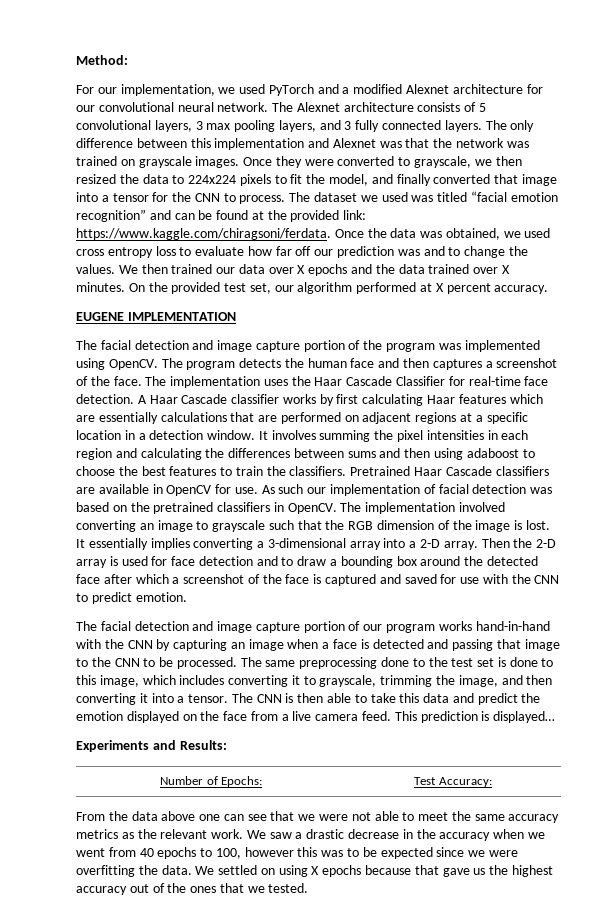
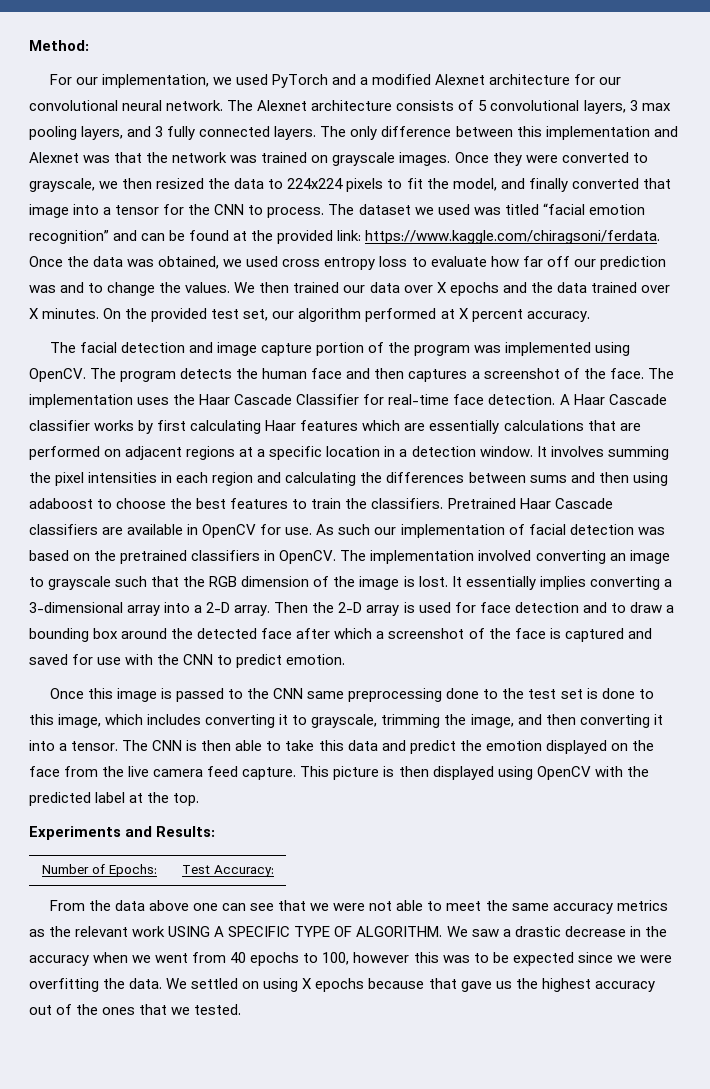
- EUGENE IMPLEMENTATION
- The facial detection and image capture portion of our program works hand-in-hand with the CNN by capturing an image when a face is detected and passing that image to the CNN to be processed. The same preprocessing done to the test set is done to this image, which includes converting it to grayscale, trimming the image, and then converting it into a tensor.
+ Once this image is passed to the CNN same preprocessing done to the test set is done to this image, which includes converting it to grayscale, trimming the image, and then converting it into a tensor.
- The CNN is then able to take this data and predict the emotion displayed on the face from a live camera feed. This prediction is displayed…
+ The CNN is then able to take this data and predict the emotion displayed on the face from the live camera feed capture. This picture is then displayed using OpenCV with the predicted label at the top.
- From the data above one can see that we were not able to meet the same accuracy metrics as the relevant work.
+ From the data above one can see that we were not able to meet the same accuracy metrics as the relevant work USING A SPECIFIC TYPE OF ALGORITHM.

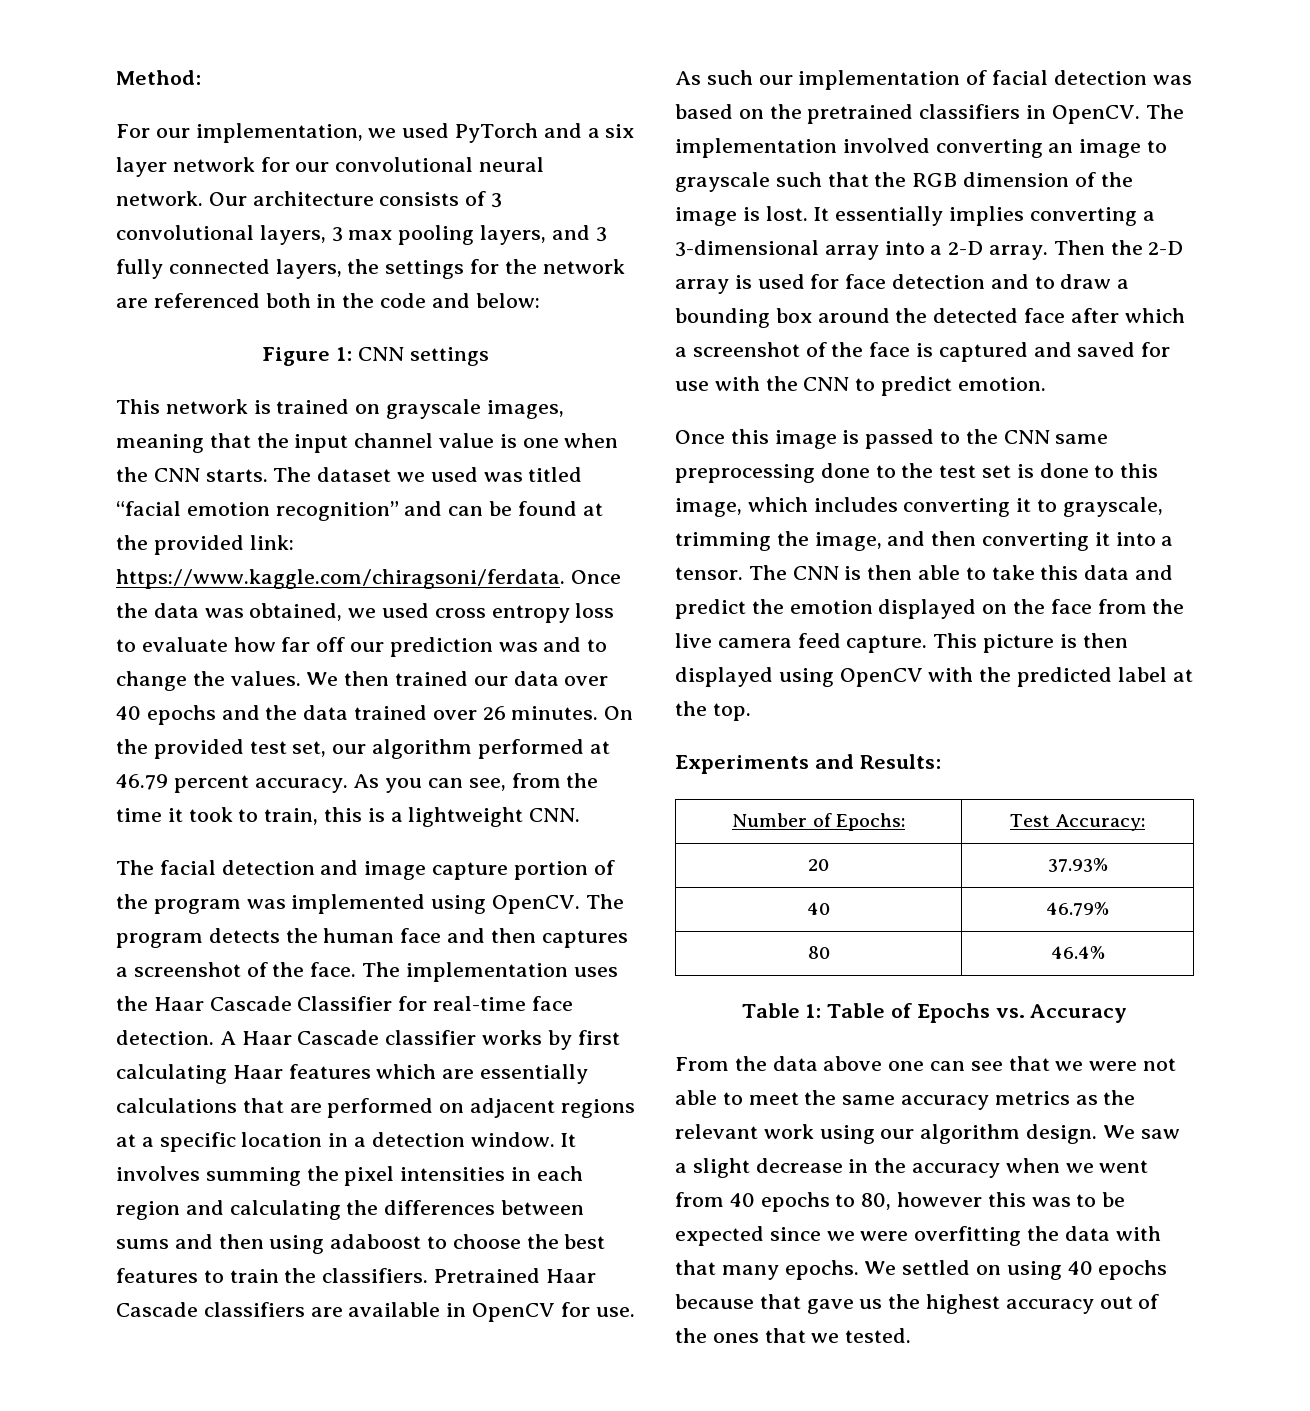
- For our implementation, we used PyTorch and a modified Alexnet architecture for our convolutional neural network.
+ For our implementation, we used PyTorch and a six layer network for our convolutional neural network.
- The Alexnet architecture consists of 5 convolutional layers, 3 max pooling layers, and 3 fully connected layers. The only difference between this implementation and Alexnet was that the network was trained on grayscale images. Once they were converted to grayscale, we then resized the data to 224x224 pixels to fit the model, and finally converted that image into a tensor for the CNN to process.
+ Our architecture consists of 3 convolutional layers, 3 max pooling layers, and 3 fully connected layers, the settings for the network are referenced both in the code and below:
+ Figure 1: CNN settings
+ This network is trained on grayscale images, meaning that the input channel value is one when the CNN starts.
- We then trained our data over X epochs and the data trained over X minutes.
+ We then trained our data over 40 epochs and the data trained over 26 minutes.
- On the provided test set, our algorithm performed at X percent accuracy.
+ On the provided test set, our algorithm performed at 46.79 percent accuracy. As you can see, from the time it took to train, this is a lightweight CNN.
+ 20 | 37.93%
+ 40 | 46.79%
+ 80 | 46.4%
+ Table 1: Table of Epochs vs. Accuracy
- From the data above one can see that we were not able to meet the same accuracy metrics as the relevant work USING A SPECIFIC TYPE OF ALGORITHM.
+ From the data above one can see that we were not able to meet the same accuracy metrics as the relevant work using our algorithm design.
- We saw a drastic decrease in the accuracy when we went from 40 epochs to 100, however this was to be expected since we were overfitting the data.
+ We saw a slight decrease in the accuracy when we went from 40 epochs to 80, however this was to be expected since we were overfitting the data with that many epochs.
- We settled on using X epochs because that gave us the highest accuracy out of the ones that we tested.
+ We settled on using 40 epochs because that gave us the highest accuracy out of the ones that we tested.

